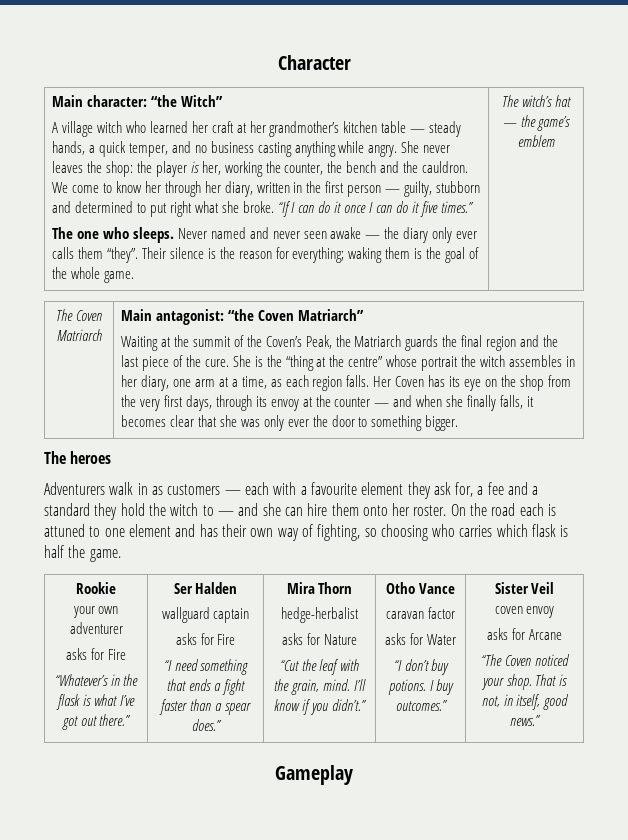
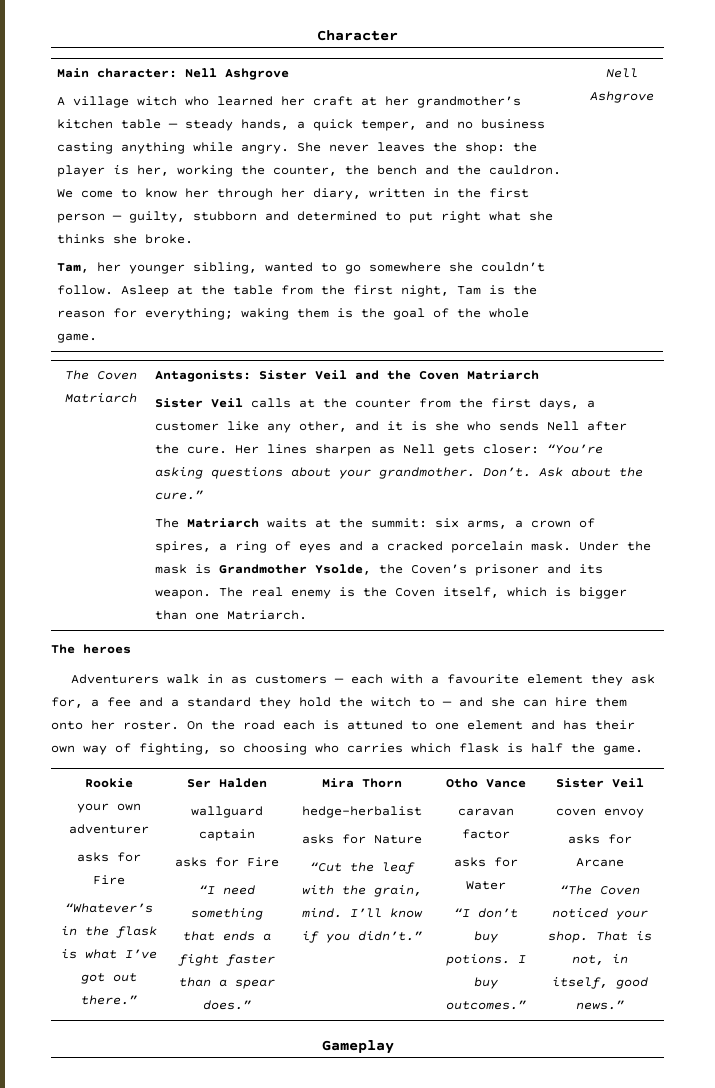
- Main character: “the Witch”
+ Main character: Nell Ashgrove
- We come to know her through her diary, written in the first person — guilty, stubborn and determined to put right what she broke. “If I can do it once I can do it five times.”
- The one who sleeps. Never named and never seen awake — the diary only ever calls them “they”. Their silence is the reason for everything; waking them is the goal of the whole game. | The witch’s hat — the game’s emblem
- The Coven Matriarch | Main antagonist: “the Coven Matriarch”
- Waiting at the summit of the Coven’s Peak, the Matriarch guards the final region and the last piece of the cure. She is the “thing at the centre” whose portrait the witch assembles in her diary, one arm at a time, as each region falls. Her Coven has its eye on the shop from the very first days, through its envoy at the counter — and when she finally falls, it becomes clear that she was only ever the door to something bigger.
+ We come to know her through her diary, written in the first person — guilty, stubborn and determined to put right what she thinks she broke.
+ Tam, her younger sibling, wanted to go somewhere she couldn’t follow. Asleep at the table from the first night, Tam is the reason for everything; waking them is the goal of the whole game. | Nell Ashgrove
+ The Coven Matriarch | Antagonists: Sister Veil and the Coven Matriarch
+ Sister Veil calls at the counter from the first days, a customer like any other, and it is she who sends Nell after the cure. Her lines sharpen as Nell gets closer: “You’re asking questions about your grandmother. Don’t. Ask about the cure.”
+ The Matriarch waits at the summit: six arms, a crown of spires, a ring of eyes and a cracked porcelain mask. Under the mask is Grandmother Ysolde, the Coven’s prisoner and its weapon. The real enemy is the Coven itself, which is bigger than one Matriarch.

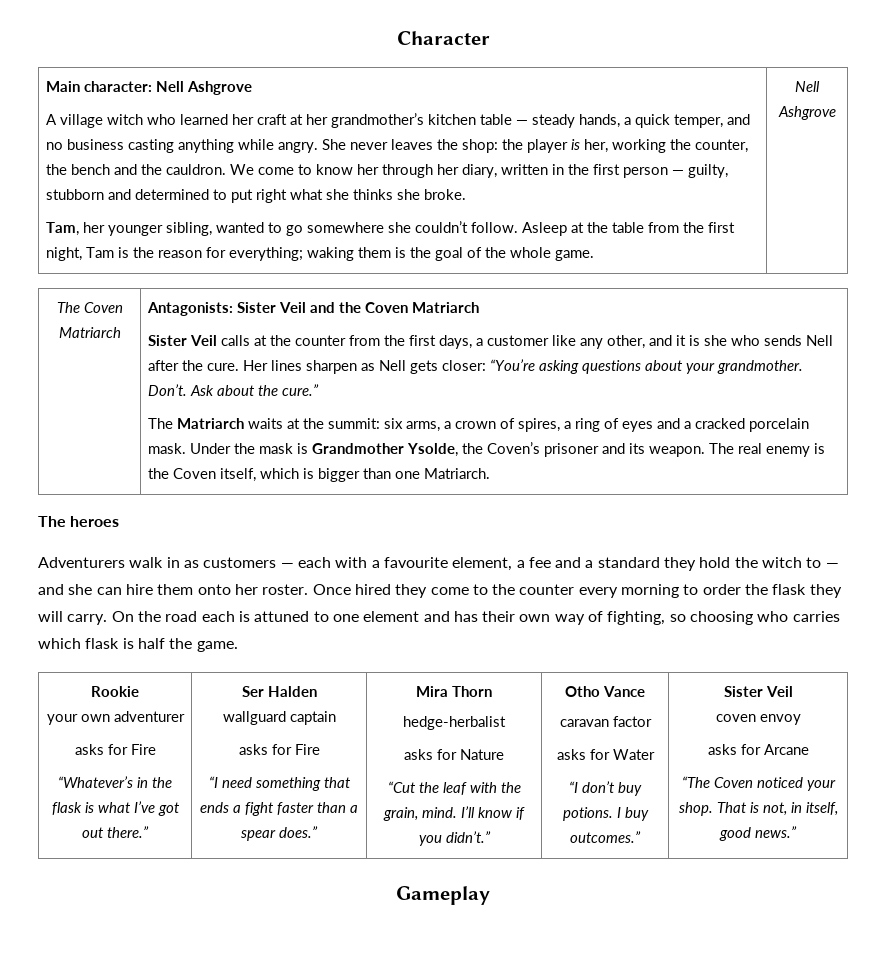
- Adventurers walk in as customers — each with a favourite element they ask for, a fee and a standard they hold the witch to — and she can hire them onto her roster.
+ Adventurers walk in as customers — each with a favourite element, a fee and a standard they hold the witch to — and she can hire them onto her roster.
+ Once hired they come to the counter every morning to order the flask they will carry.

